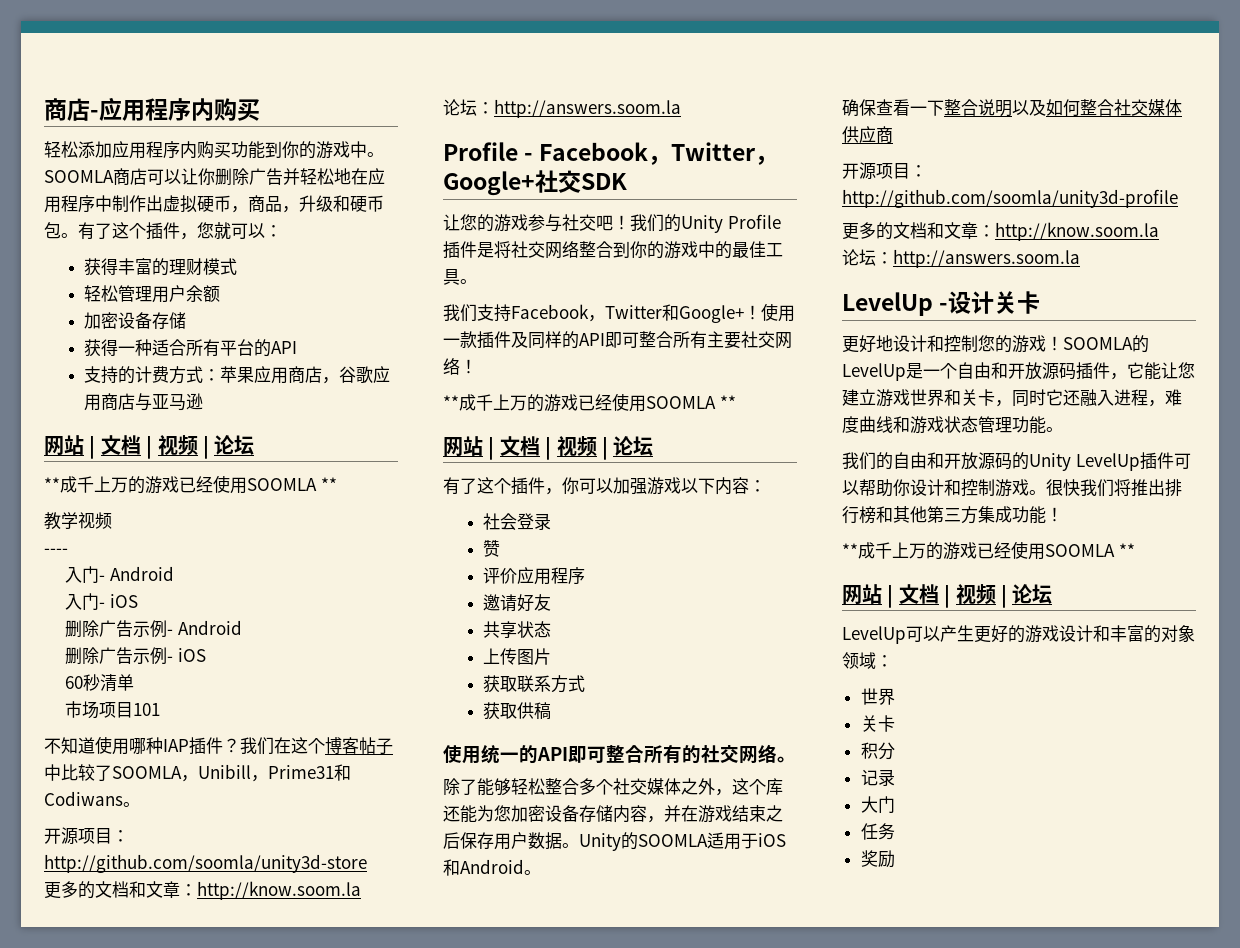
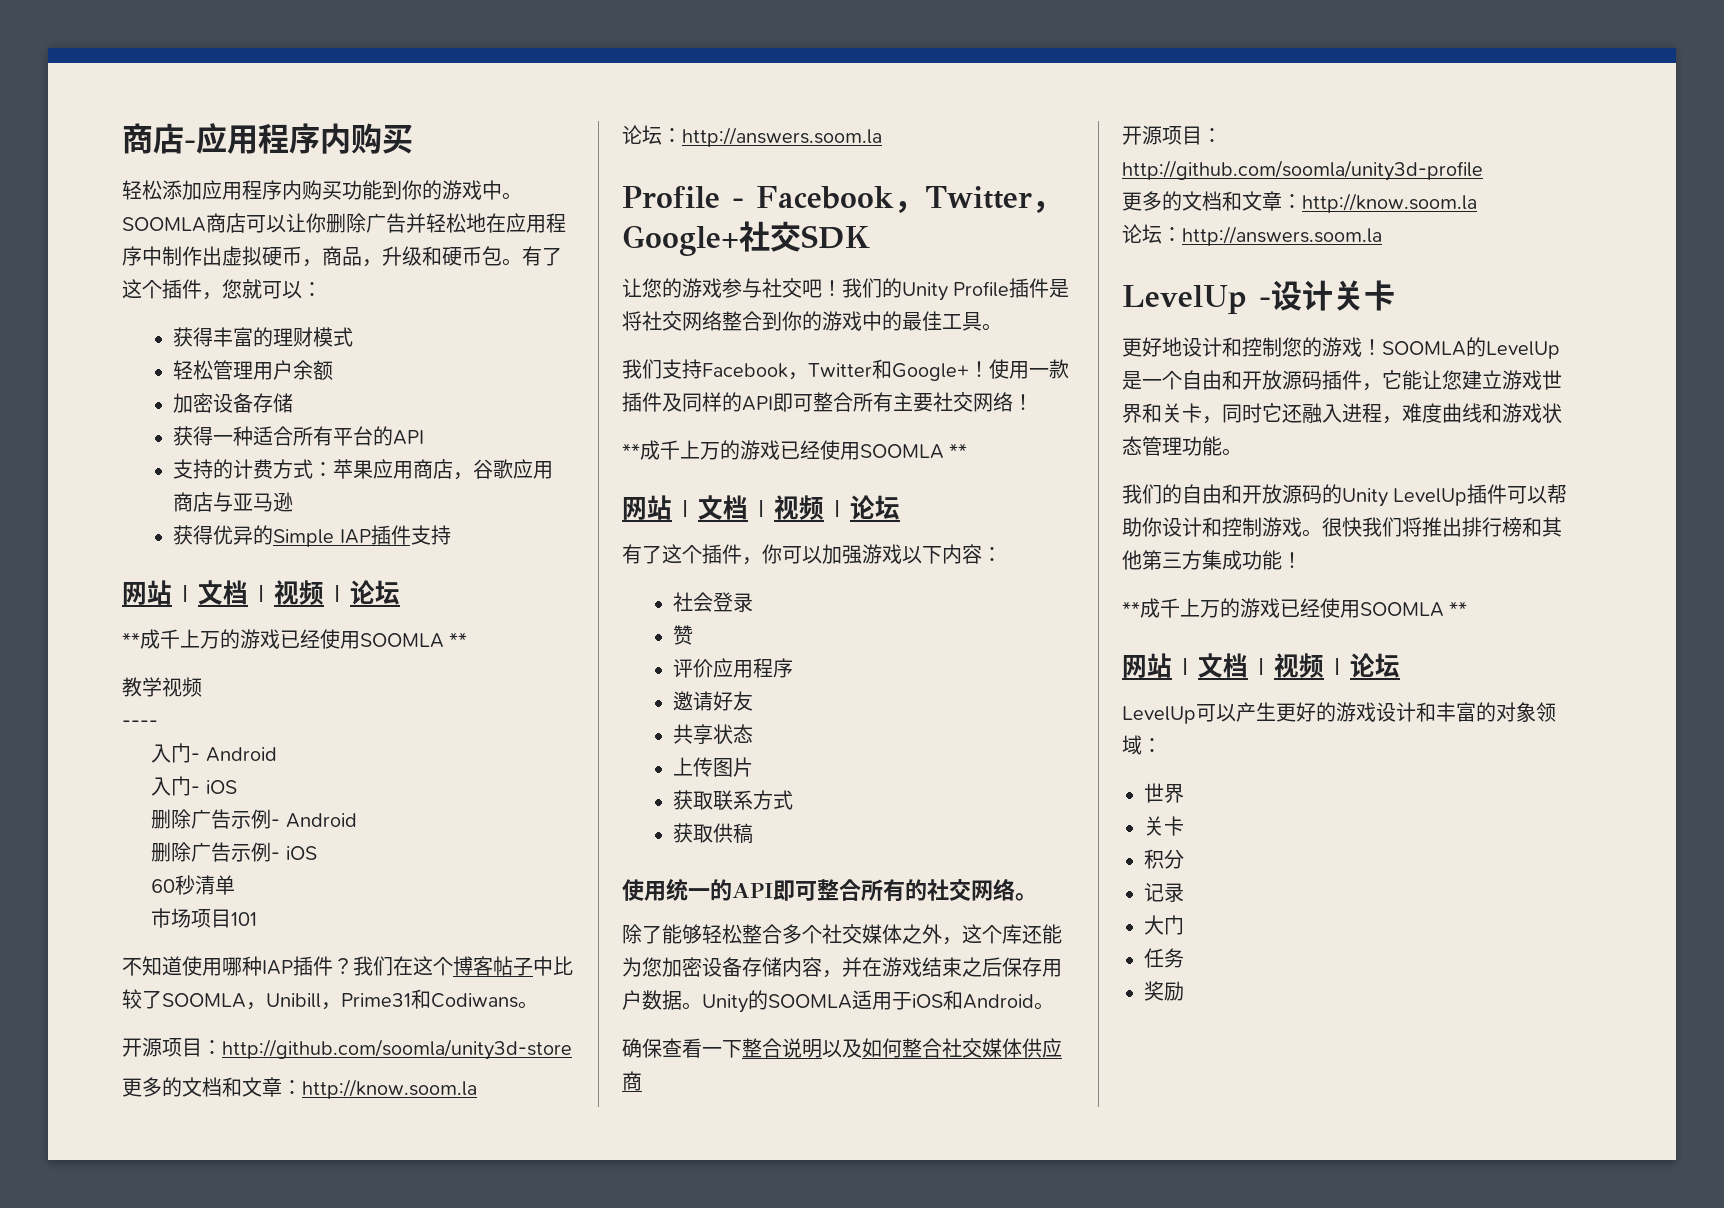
+ 获得优异的Simple IAP插件支持

